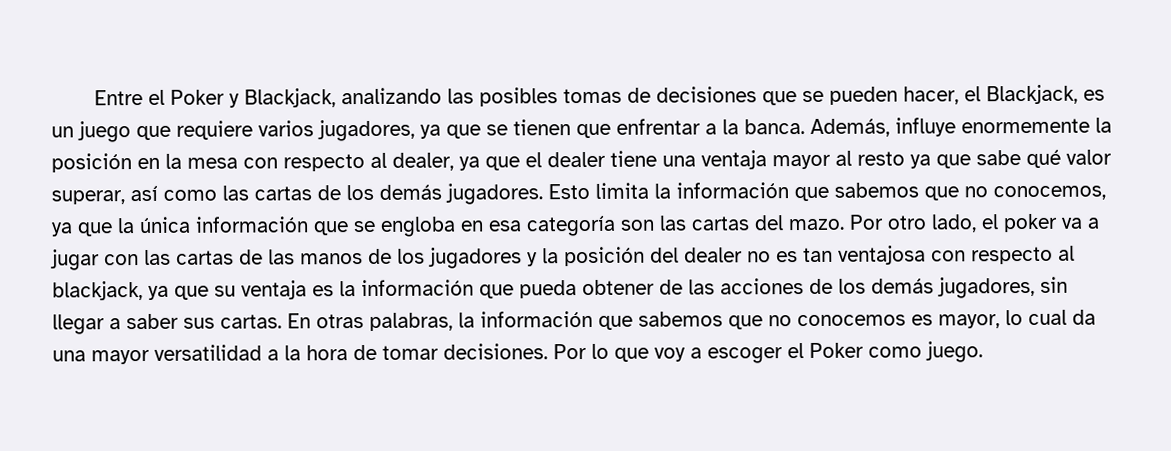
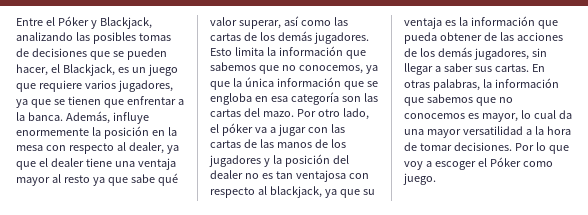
- Entre el Poker y Blackjack, analizando las posibles tomas de decisiones que se pueden hacer, el Blackjack, es un juego que requiere varios jugadores, ya que se tienen que enfrentar a la banca.
+ Entre el Póker y Blackjack, analizando las posibles tomas de decisiones que se pueden hacer, el Blackjack, es un juego que requiere varios jugadores, ya que se tienen que enfrentar a la banca.
- Por otro lado, el poker va a jugar con las cartas de las manos de los jugadores y la posición del dealer no es tan ventajosa con respecto al blackjack, ya que su ventaja es la información que pueda obtener de las acciones de los demás jugadores, sin llegar a saber sus cartas.
+ Por otro lado, el póker va a jugar con las cartas de las manos de los jugadores y la posición del dealer no es tan ventajosa con respecto al blackjack, ya que su ventaja es la información que pueda obtener de las acciones de los demás jugadores, sin llegar a saber sus cartas.
- Por lo que voy a escoger el Poker como juego.
+ Por lo que voy a escoger el Póker como juego.

